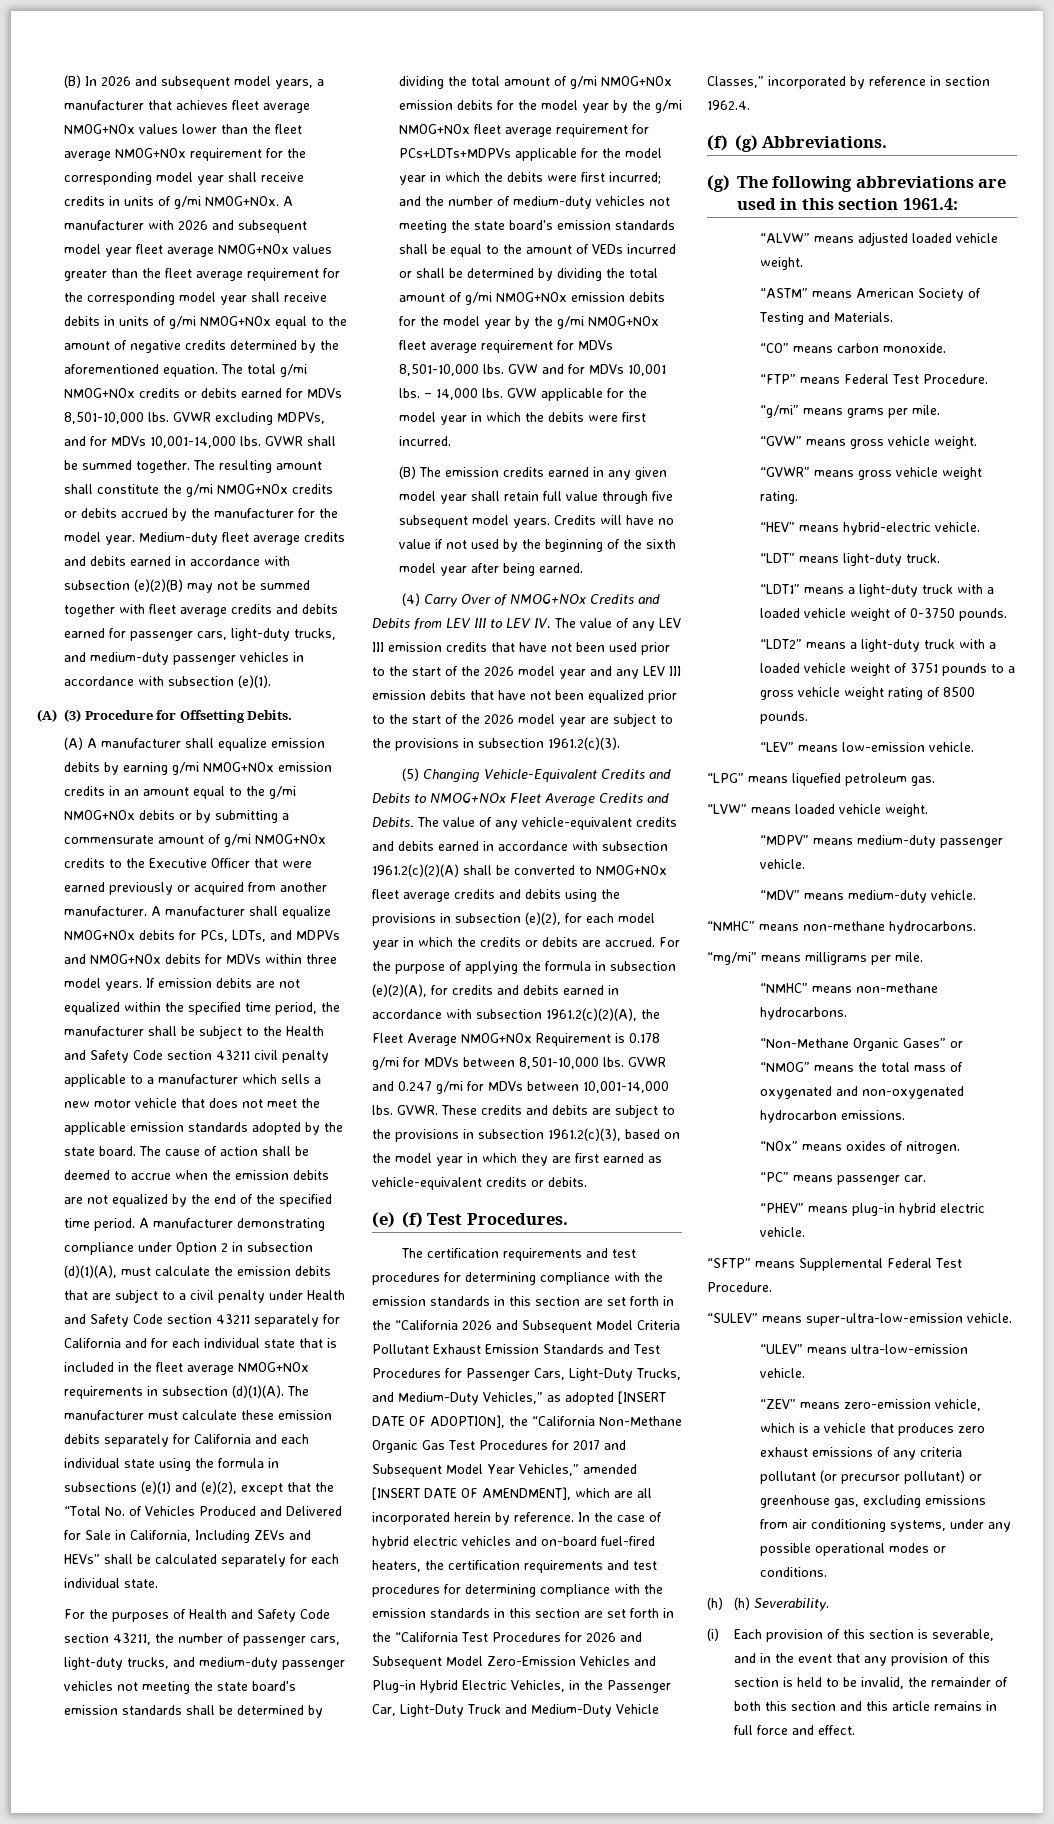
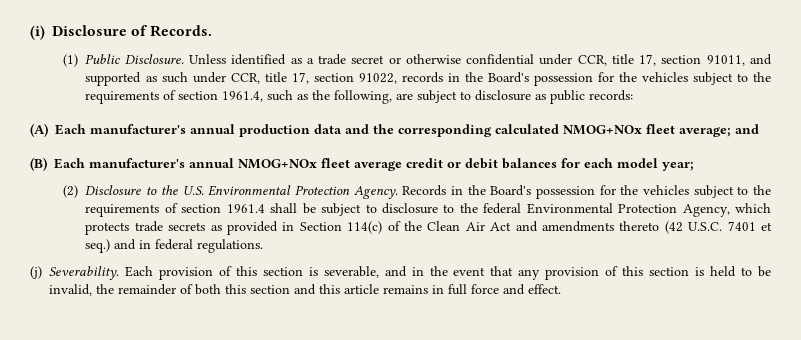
- (B) In 2026 and subsequent model years, a manufacturer that achieves fleet average NMOG+NOx values lower than the fleet average NMOG+NOx requirement for the corresponding model year shall receive credits in units of g/mi NMOG+NOx. A manufacturer with 2026 and subsequent model year fleet average NMOG+NOx values greater than the fleet average requirement for the corresponding model year shall receive debits in units of g/mi NMOG+NOx equal to the amount of negative credits determined by the aforementioned equation. The total g/mi NMOG+NOx credits or debits earned for MDVs 8,501-10,000 lbs. GVWR excluding MDPVs, and for MDVs 10,001-14,000 lbs. GVWR shall be summed together. The resulting amount shall constitute the g/mi NMOG+NOx credits or debits accrued by the manufacturer for the model year. Medium-duty fleet average credits and debits earned in accordance with subsection (e)(2)(B) may not be summed together with fleet average credits and debits earned for passenger cars, light-duty trucks, and medium-duty passenger vehicles in accordance with subsection (e)(1).
- (A) (3) Procedure for Offsetting Debits.
- (A) A manufacturer shall equalize emission debits by earning g/mi NMOG+NOx emission credits in an amount equal to the g/mi NMOG+NOx debits or by submitting a commensurate amount of g/mi NMOG+NOx credits to the Executive Officer that were earned previously or acquired from another manufacturer. A manufacturer shall equalize NMOG+NOx debits for PCs, LDTs, and MDPVs and NMOG+NOx debits for MDVs within three model years. If emission debits are not equalized within the specified time period, the manufacturer shall be subject to the Health and Safety Code section 43211 civil penalty applicable to a manufacturer which sells a new motor vehicle that does not meet the applicable emission standards adopted by the state board. The cause of action shall be deemed to accrue when the emission debits are not equalized by the end of the specified time period. A manufacturer demonstrating compliance under Option 2 in subsection (d)(1)(A), must calculate the emission debits that are subject to a civil penalty under Health and Safety Code section 43211 separately for California and for each individual state that is included in the fleet average NMOG+NOx requirements in subsection (d)(1)(A). The manufacturer must calculate these emission debits separately for California and each individual state using the formula in subsections (e)(1) and (e)(2), except that the “Total No. of Vehicles Produced and Delivered for Sale in California, Including ZEVs and HEVs” shall be calculated separately for each individual state.
- For the purposes of Health and Safety Code section 43211, the number of passenger cars, light-duty trucks, and medium-duty passenger vehicles not meeting the state board's emission standards shall be determined by dividing the total amount of g/mi NMOG+NOx emission debits for the model year by the g/mi NMOG+NOx fleet average requirement for PCs+LDTs+MDPVs applicable for the model year in which the debits were first incurred; and the number of medium-duty vehicles not meeting the state board's emission standards shall be equal to the amount of VEDs incurred or shall be determined by dividing the total amount of g/mi NMOG+NOx emission debits for the model year by the g/mi NMOG+NOx fleet average requirement for MDVs 8,501-10,000 lbs. GVW and for MDVs 10,001 lbs. – 14,000 lbs. GVW applicable for the model year in which the debits were first incurred.
- (B) The emission credits earned in any given model year shall retain full value through five subsequent model years. Credits will have no value if not used by the beginning of the sixth model year after being earned.
- (4) Carry Over of NMOG+NOx Credits and Debits from LEV III to LEV IV. The value of any LEV III emission credits that have not been used prior to the start of the 2026 model year and any LEV III emission debits that have not been equalized prior to the start of the 2026 model year are subject to the provisions in subsection 1961.2(c)(3).
- (5) Changing Vehicle-Equivalent Credits and Debits to NMOG+NOx Fleet Average Credits and Debits. The value of any vehicle-equivalent credits and debits earned in accordance with subsection 1961.2(c)(2)(A) shall be converted to NMOG+NOx fleet average credits and debits using the provisions in subsection (e)(2), for each model year in which the credits or debits are accrued. For the purpose of applying the formula in subsection (e)(2)(A), for credits and debits earned in accordance with subsection 1961.2(c)(2)(A), the Fleet Average NMOG+NOx Requirement is 0.178 g/mi for MDVs between 8,501-10,000 lbs. GVWR and 0.247 g/mi for MDVs between 10,001-14,000 lbs. GVWR. These credits and debits are subject to the provisions in subsection 1961.2(c)(3), based on the model year in which they are first earned as vehicle-equivalent credits or debits.
- (e) (f) Test Procedures.
- The certification requirements and test procedures for determining compliance with the emission standards in this section are set forth in the “California 2026 and Subsequent Model Criteria Pollutant Exhaust Emission Standards and Test Procedures for Passenger Cars, Light-Duty Trucks, and Medium-Duty Vehicles,” as adopted [INSERT DATE OF ADOPTION], the “California Non-Methane Organic Gas Test Procedures for 2017 and Subsequent Model Year Vehicles,” amended [INSERT DATE OF AMENDMENT], which are all incorporated herein by reference. In the case of hybrid electric vehicles and on-board fuel-fired heaters, the certification requirements and test procedures for determining compliance with the emission standards in this section are set forth in the “California Test Procedures for 2026 and Subsequent Model Zero-Emission Vehicles and Plug-in Hybrid Electric Vehicles, in the Passenger Car, Light-Duty Truck and Medium-Duty Vehicle Classes,” incorporated by reference in section 1962.4.
- (f) (g) Abbreviations.
- (g) The following abbreviations are used in this section 1961.4:
- “ALVW” means adjusted loaded vehicle weight.
- “ASTM” means American Society of Testing and Materials.
- “CO” means carbon monoxide.
- “FTP” means Federal Test Procedure.
- “g/mi” means grams per mile.
- “GVW” means gross vehicle weight.
- “GVWR” means gross vehicle weight rating.
- “HEV” means hybrid-electric vehicle.
- “LDT” means light-duty truck.
- “LDT1” means a light-duty truck with a loaded vehicle weight of 0-3750 pounds.
- “LDT2” means a light-duty truck with a loaded vehicle weight of 3751 pounds to a gross vehicle weight rating of 8500 pounds.
- “LEV” means low-emission vehicle.
- “LPG” means liquefied petroleum gas.
- “LVW” means loaded vehicle weight.
- “MDPV” means medium-duty passenger vehicle.
- “MDV” means medium-duty vehicle.
- “NMHC” means non-methane hydrocarbons.
- “mg/mi” means milligrams per mile.
- “NMHC” means non-methane hydrocarbons.
- “Non-Methane Organic Gases” or “NMOG” means the total mass of oxygenated and non-oxygenated hydrocarbon emissions.
- “NOx” means oxides of nitrogen.
- “PC” means passenger car.
- “PHEV” means plug-in hybrid electric vehicle.
- “SFTP” means Supplemental Federal Test Procedure.
- “SULEV” means super-ultra-low-emission vehicle.
- “ULEV” means ultra-low-emission vehicle.
- “ZEV” means zero-emission vehicle, which is a vehicle that produces zero exhaust emissions of any criteria pollutant (or precursor pollutant) or greenhouse gas, excluding emissions from air conditioning systems, under any possible operational modes or conditions.
- (h) (h) Severability.
- (i) Each provision of this section is severable, and in the event that any provision of this section is held to be invalid, the remainder of both this section and this article remains in full force and effect.
+ (i) Disclosure of Records.
+ (1) Public Disclosure. Unless identified as a trade secret or otherwise confidential under CCR, title 17, section 91011, and supported as such under CCR, title 17, section 91022, records in the Board's possession for the vehicles subject to the requirements of section 1961.4, such as the following, are subject to disclosure as public records:
+ (A) Each manufacturer's annual production data and the corresponding calculated NMOG+NOx fleet average; and
+ (B) Each manufacturer's annual NMOG+NOx fleet average credit or debit balances for each model year;
+ (2) Disclosure to the U.S. Environmental Protection Agency. Records in the Board's possession for the vehicles subject to the requirements of section 1961.4 shall be subject to disclosure to the federal Environmental Protection Agency, which protects trade secrets as provided in Section 114(c) of the Clean Air Act and amendments thereto (42 U.S.C. 7401 et seq.) and in federal regulations.
+ (j) Severability. Each provision of this section is severable, and in the event that any provision of this section is held to be invalid, the remainder of both this section and this article remains in full force and effect.

